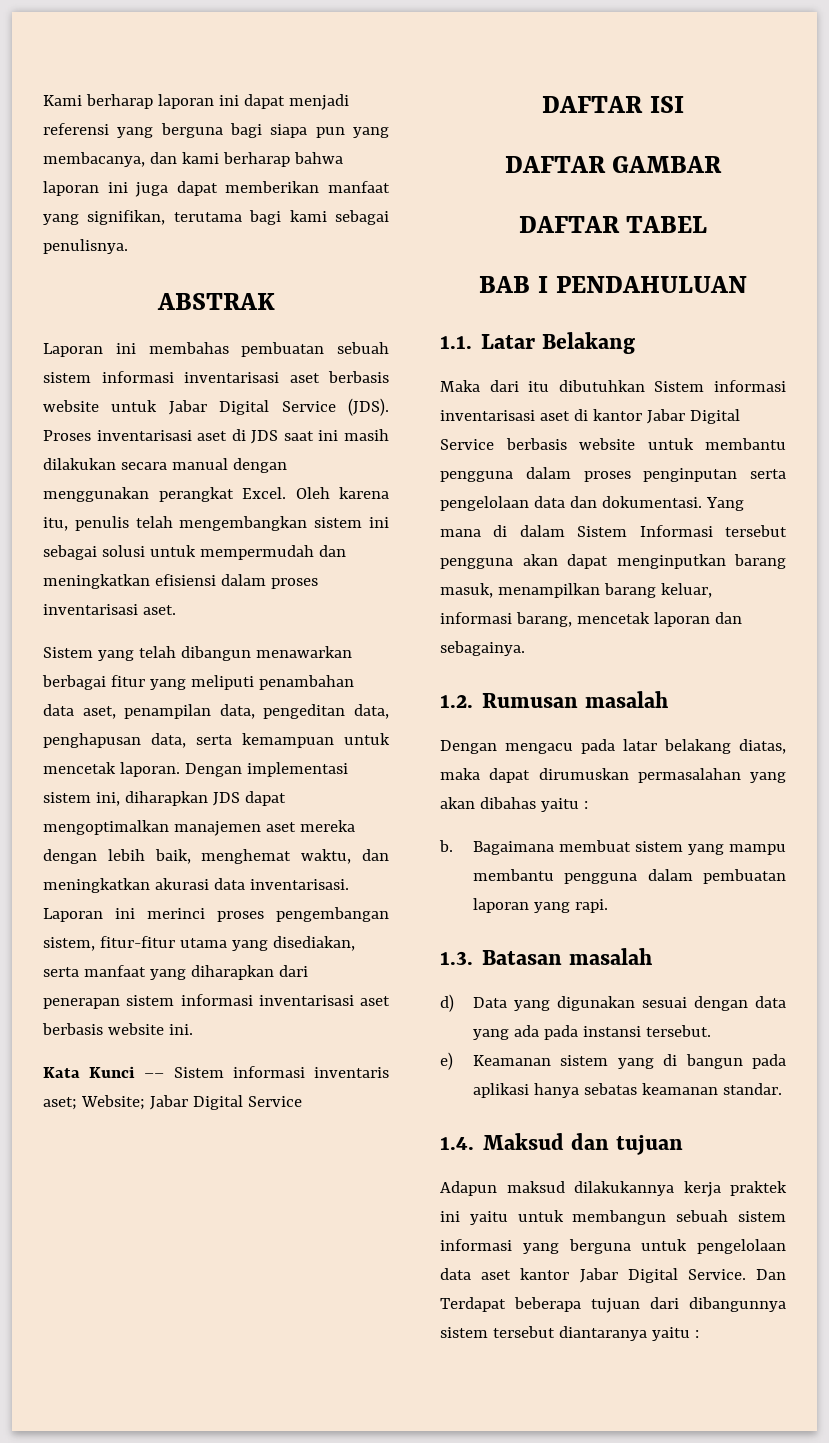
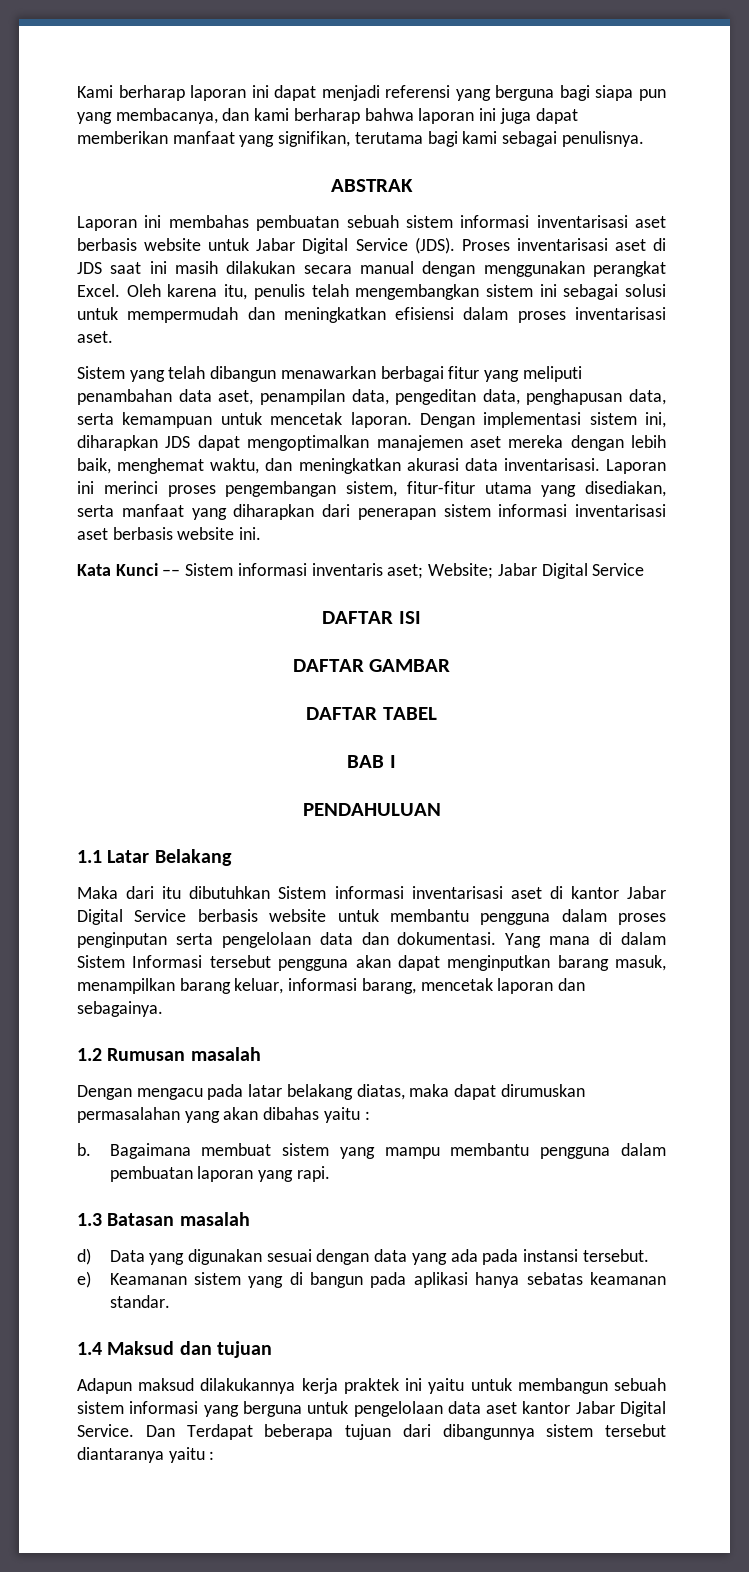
- BAB I PENDAHULUAN
+ BAB I
+ PENDAHULUAN
- 1.1. Latar Belakang
+ 1.1 Latar Belakang
- 1.2. Rumusan masalah
+ 1.2 Rumusan masalah
- 1.3. Batasan masalah
+ 1.3 Batasan masalah
- 1.4. Maksud dan tujuan
+ 1.4 Maksud dan tujuan

